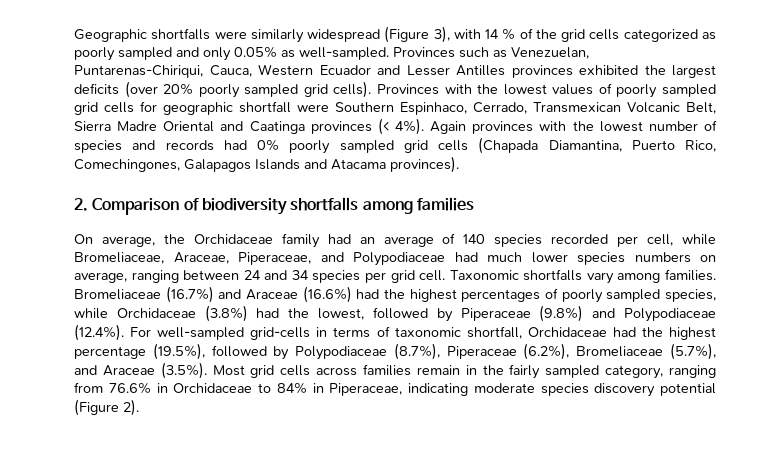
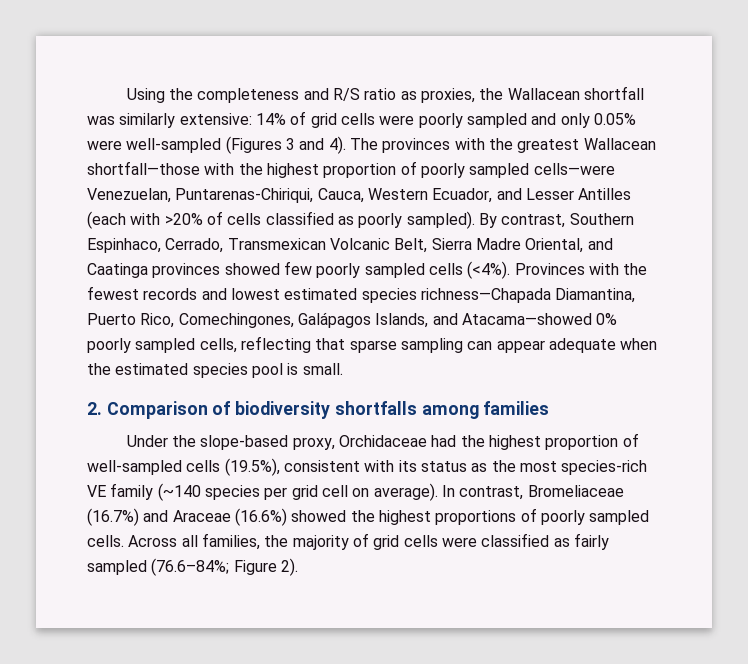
- Geographic shortfalls were similarly widespread (Figure 3), with 14 % of the grid cells categorized as poorly sampled and only 0.05% as well-sampled. Provinces such as Venezuelan, Puntarenas-Chiriqui, Cauca, Western Ecuador and Lesser Antilles provinces exhibited the largest deficits (over 20% poorly sampled grid cells). Provinces with the lowest values of poorly sampled grid cells for geographic shortfall were Southern Espinhaco, Cerrado, Transmexican Volcanic Belt, Sierra Madre Oriental and Caatinga provinces (< 4%). Again provinces with the lowest number of species and records had 0% poorly sampled grid cells (Chapada Diamantina, Puerto Rico, Comechingones, Galapagos Islands and Atacama provinces).
+ Using the completeness and R/S ratio as proxies, the Wallacean shortfall was similarly extensive: 14% of grid cells were poorly sampled and only 0.05% were well-sampled (Figures 3 and 4). The provinces with the greatest Wallacean shortfall—those with the highest proportion of poorly sampled cells—were Venezuelan, Puntarenas-Chiriqui, Cauca, Western Ecuador, and Lesser Antilles (each with >20% of cells classified as poorly sampled). By contrast, Southern Espinhaco, Cerrado, Transmexican Volcanic Belt, Sierra Madre Oriental, and Caatinga provinces showed few poorly sampled cells (<4%). Provinces with the fewest records and lowest estimated species richness—Chapada Diamantina, Puerto Rico, Comechingones, Galápagos Islands, and Atacama—showed 0% poorly sampled cells, reflecting that sparse sampling can appear adequate when the estimated species pool is small.
- On average, the Orchidaceae family had an average of 140 species recorded per cell, while Bromeliaceae, Araceae, Piperaceae, and Polypodiaceae had much lower species numbers on average, ranging between 24 and 34 species per grid cell. Taxonomic shortfalls vary among families. Bromeliaceae (16.7%) and Araceae (16.6%) had the highest percentages of poorly sampled species, while Orchidaceae (3.8%) had the lowest, followed by Piperaceae (9.8%) and Polypodiaceae (12.4%). For well-sampled grid-cells in terms of taxonomic shortfall, Orchidaceae had the highest percentage (19.5%), followed by Polypodiaceae (8.7%), Piperaceae (6.2%), Bromeliaceae (5.7%), and Araceae (3.5%). Most grid cells across families remain in the fairly sampled category, ranging from 76.6% in Orchidaceae to 84% in Piperaceae, indicating moderate species discovery potential (Figure 2).
+ Under the slope-based proxy, Orchidaceae had the highest proportion of well-sampled cells (19.5%), consistent with its status as the most species-rich VE family (~140 species per grid cell on average). In contrast, Bromeliaceae (16.7%) and Araceae (16.6%) showed the highest proportions of poorly sampled cells. Across all families, the majority of grid cells were classified as fairly sampled (76.6–84%; Figure 2).

